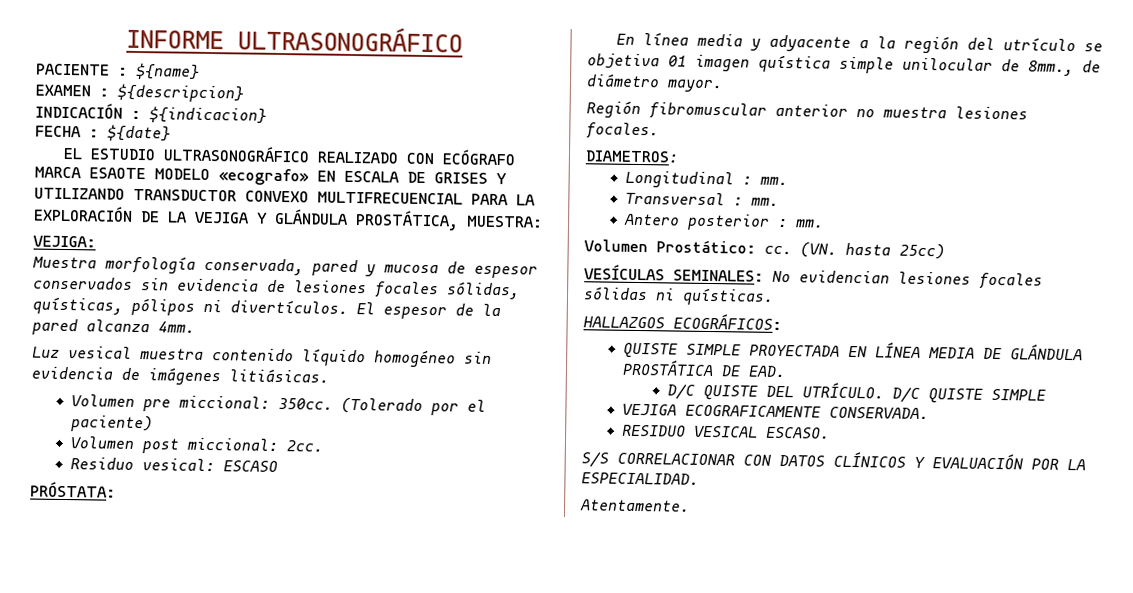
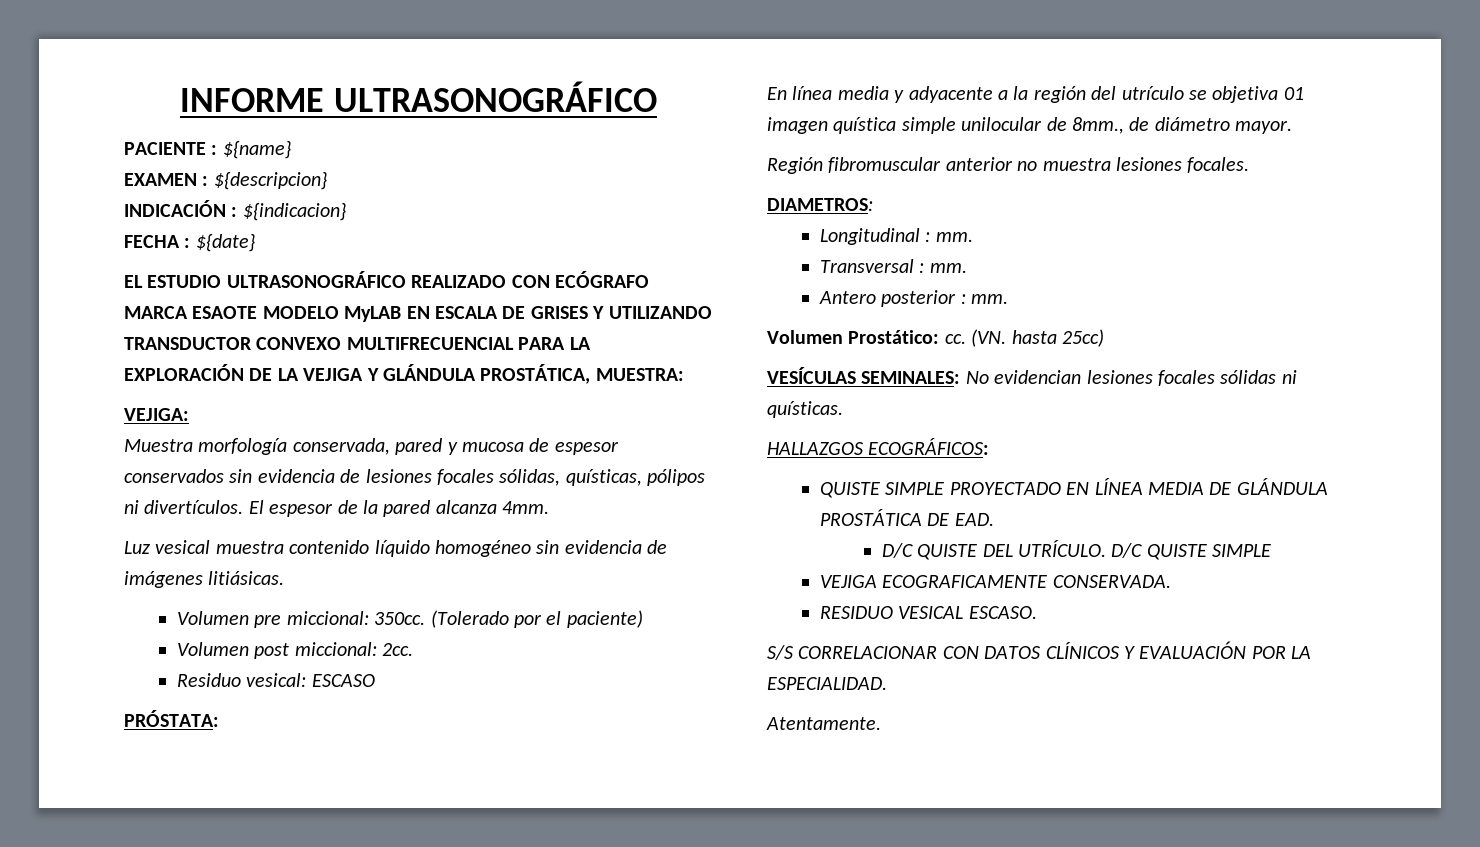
- EL ESTUDIO ULTRASONOGRÁFICO REALIZADO CON ECÓGRAFO MARCA ESAOTE MODELO «ecografo» EN ESCALA DE GRISES Y UTILIZANDO TRANSDUCTOR CONVEXO MULTIFRECUENCIAL PARA LA EXPLORACIÓN DE LA VEJIGA Y GLÁNDULA PROSTÁTICA, MUESTRA:
+ EL ESTUDIO ULTRASONOGRÁFICO REALIZADO CON ECÓGRAFO MARCA ESAOTE MODELO MyLAB EN ESCALA DE GRISES Y UTILIZANDO TRANSDUCTOR CONVEXO MULTIFRECUENCIAL PARA LA EXPLORACIÓN DE LA VEJIGA Y GLÁNDULA PROSTÁTICA, MUESTRA:
- QUISTE SIMPLE PROYECTADA EN LÍNEA MEDIA DE GLÁNDULA PROSTÁTICA DE EAD.
+ QUISTE SIMPLE PROYECTADO EN LÍNEA MEDIA DE GLÁNDULA PROSTÁTICA DE EAD.

